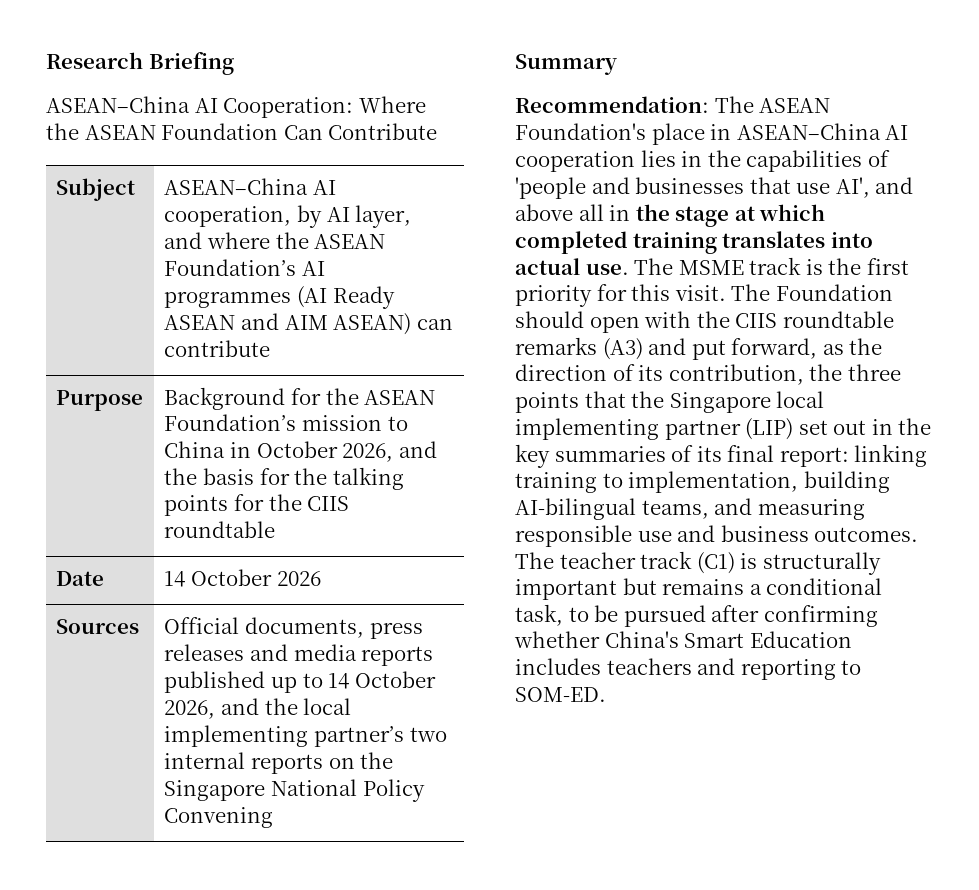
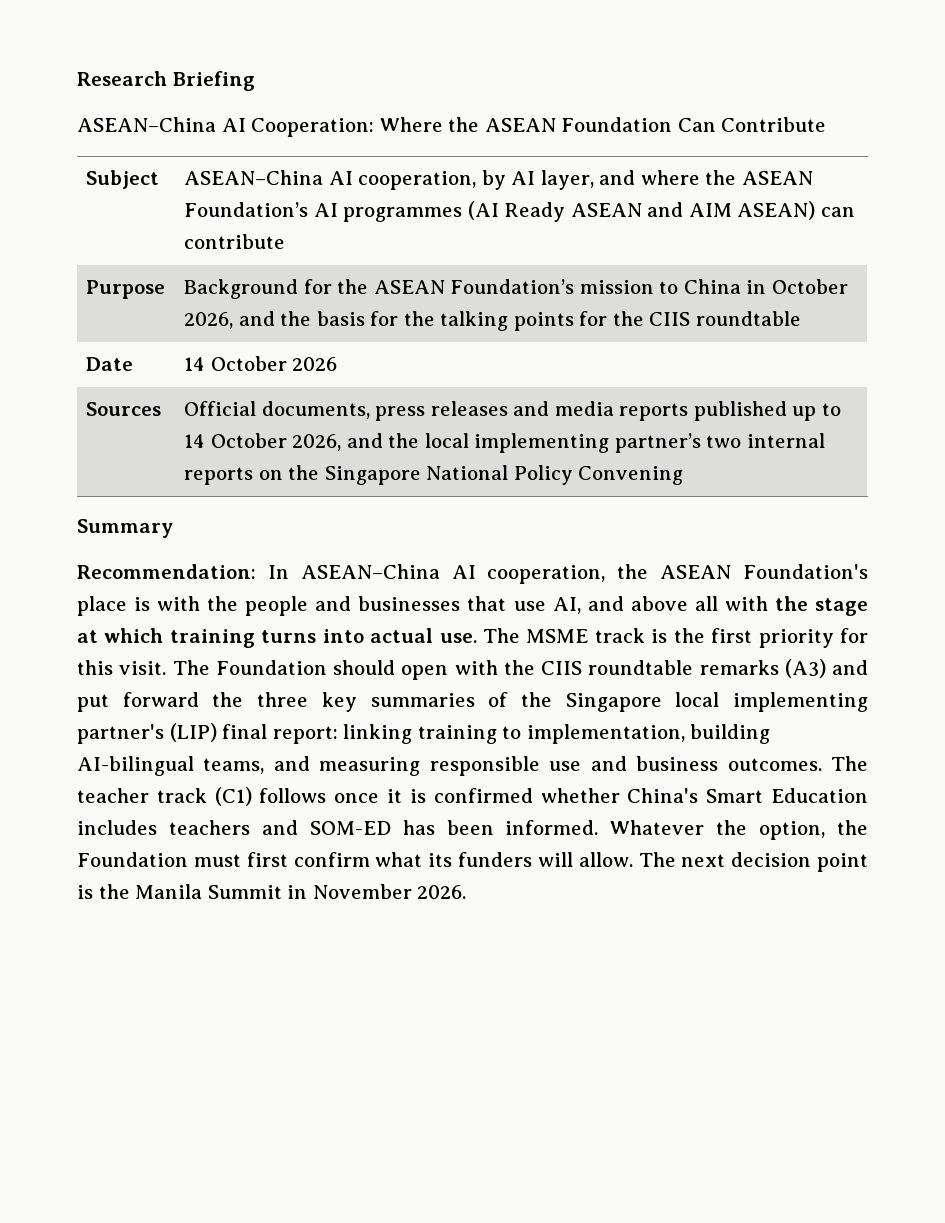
- Recommendation: The ASEAN Foundation's place in ASEAN–China AI cooperation lies in the capabilities of 'people and businesses that use AI', and above all in the stage at which completed training translates into actual use.
+ Recommendation: In ASEAN–China AI cooperation, the ASEAN Foundation's place is with the people and businesses that use AI, and above all with the stage at which training turns into actual use.
- The Foundation should open with the CIIS roundtable remarks (A3) and put forward, as the direction of its contribution, the three points that the Singapore local implementing partner (LIP) set out in the key summaries of its final report: linking training to implementation, building AI-bilingual teams, and measuring responsible use and business outcomes.
+ The Foundation should open with the CIIS roundtable remarks (A3) and put forward the three key summaries of the Singapore local implementing partner's (LIP) final report: linking training to implementation, building AI-bilingual teams, and measuring responsible use and business outcomes.
- The teacher track (C1) is structurally important but remains a conditional task, to be pursued after confirming whether China's Smart Education includes teachers and reporting to SOM-ED.
+ The teacher track (C1) follows once it is confirmed whether China's Smart Education includes teachers and SOM-ED has been informed. Whatever the option, the Foundation must first confirm what its funders will allow. The next decision point is the Manila Summit in November 2026.

